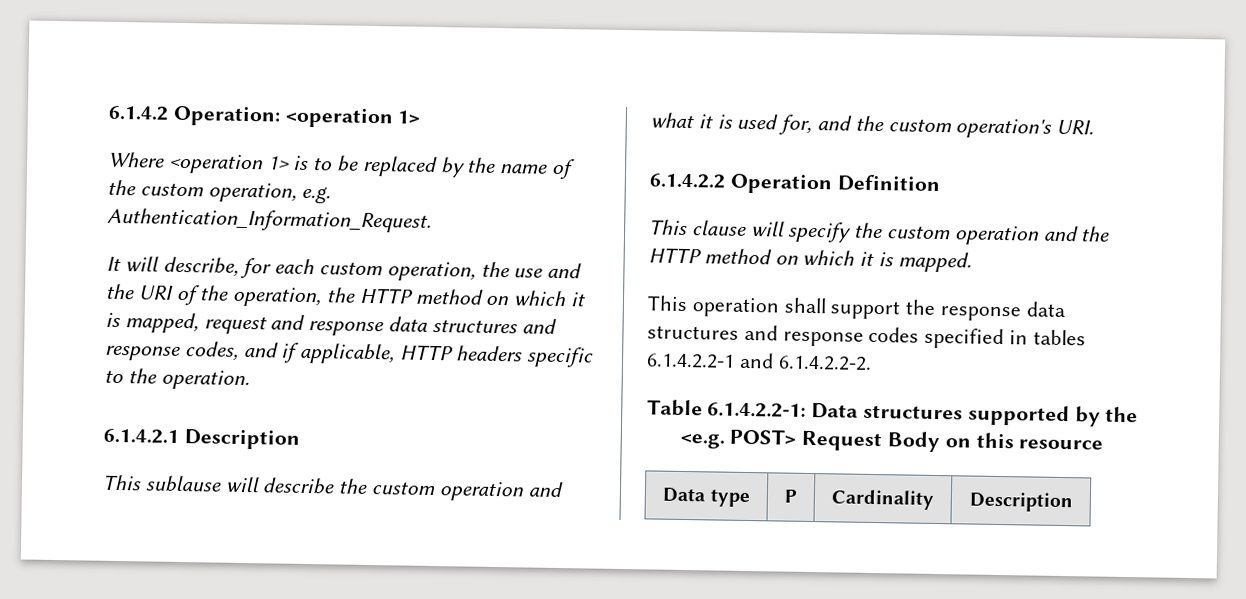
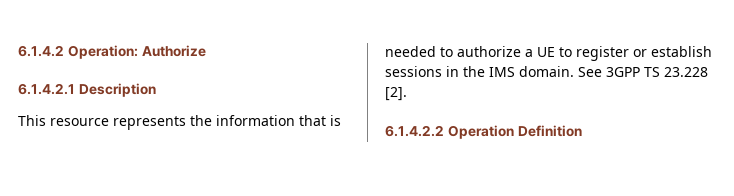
- 6.1.4.2 Operation: <operation 1>
- Where <operation 1> is to be replaced by the name of the custom operation, e.g. Authentication_Information_Request.
- It will describe, for each custom operation, the use and the URI of the operation, the HTTP method on which it is mapped, request and response data structures and response codes, and if applicable, HTTP headers specific to the operation.
+ 6.1.4.2 Operation: Authorize
  6.1.4.2.1 Description
- This sublause will describe the custom operation and what it is used for, and the custom operation's URI.
+ This resource represents the information that is needed to authorize a UE to register or establish sessions in the IMS domain. See 3GPP TS 23.228 [2].
  6.1.4.2.2 Operation Definition
- This clause will specify the custom operation and the HTTP method on which it is mapped.
- This operation shall support the response data structures and response codes specified in tables 6.1.4.2.2-1 and 6.1.4.2.2-2.
- Table 6.1.4.2.2-1: Data structures supported by the <e.g. POST> Request Body on this resource
- Data type | P | Cardinality | Description

